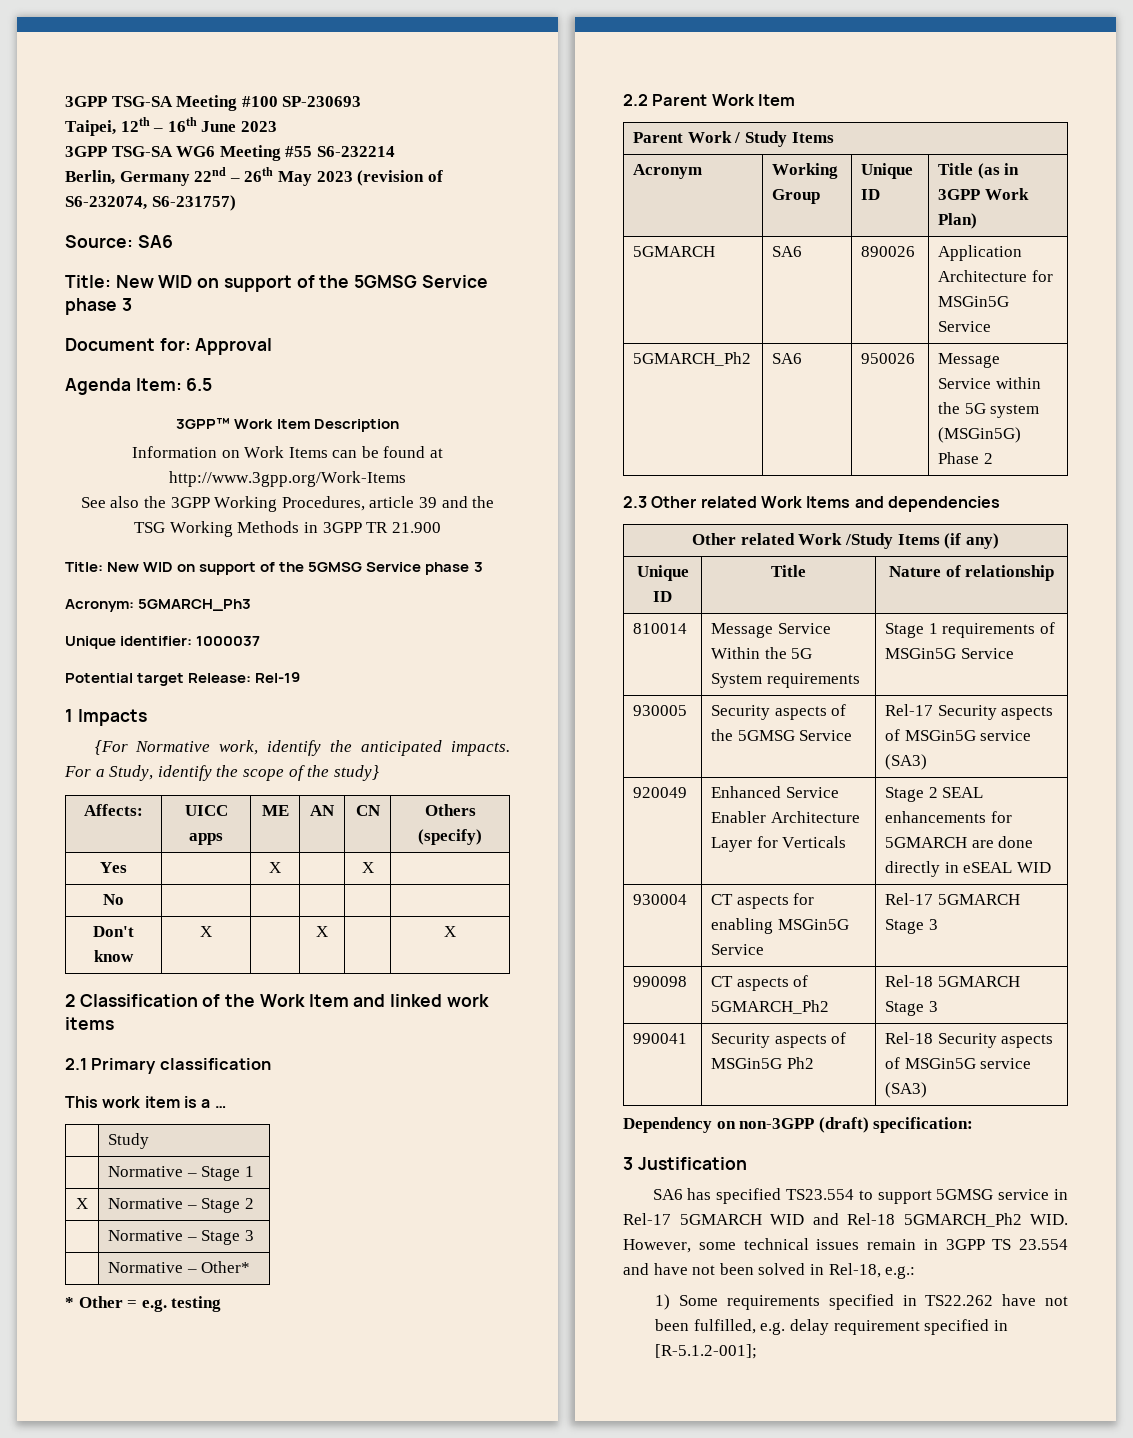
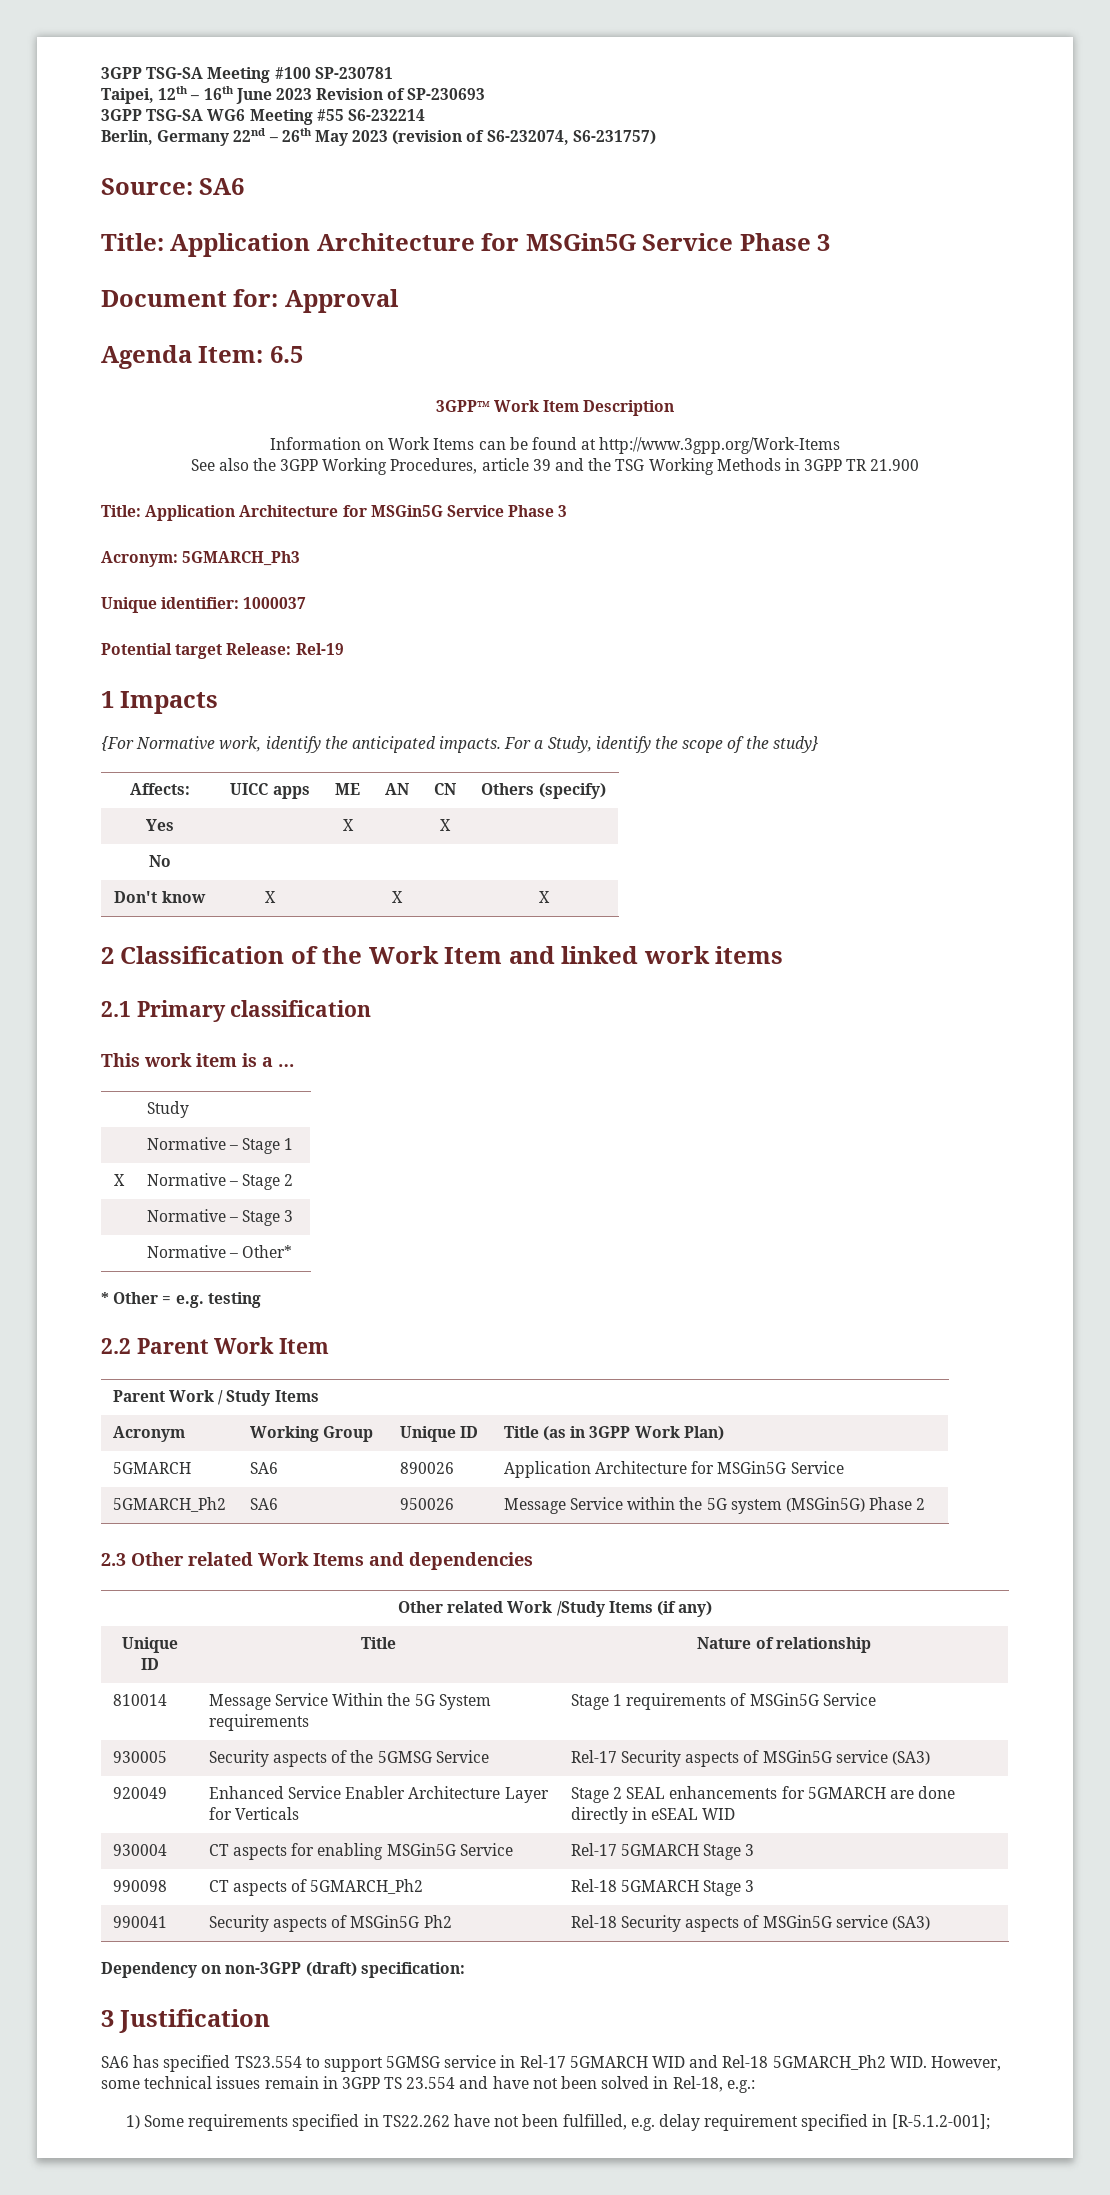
- 3GPP TSG-SA Meeting #100 SP-230693
+ 3GPP TSG-SA Meeting #100 SP-230781
- Taipei, 12th – 16th June 2023
+ Taipei, 12th – 16th June 2023 Revision of SP-230693
  Source: SA6
- Title: New WID on support of the 5GMSG Service phase 3
+ Title: Application Architecture for MSGin5G Service Phase 3
  See also the 3GPP Working Procedures, article 39 and the TSG Working Methods in 3GPP TR 21.900
- Title: New WID on support of the 5GMSG Service phase 3
+ Title: Application Architecture for MSGin5G Service Phase 3

